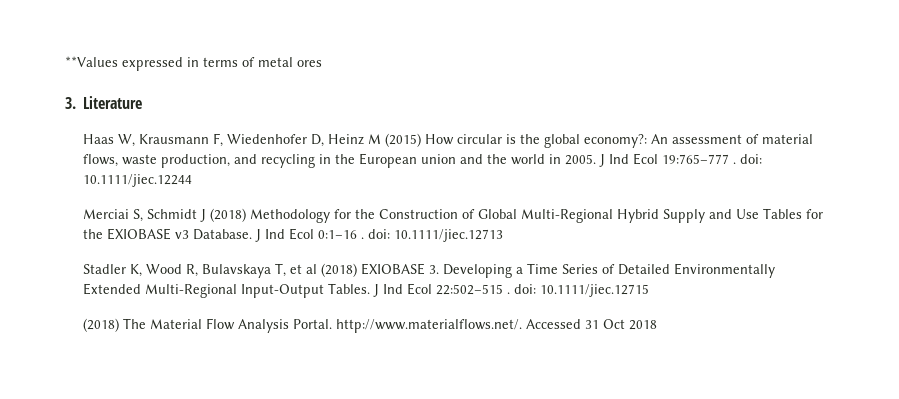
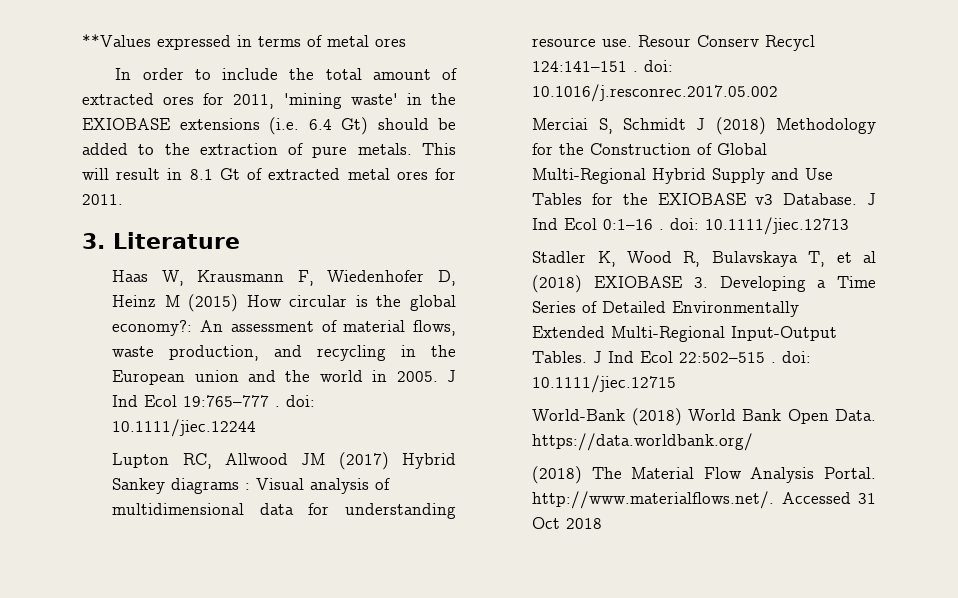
+ In order to include the total amount of extracted ores for 2011, 'mining waste' in the EXIOBASE extensions (i.e. 6.4 Gt) should be added to the extraction of pure metals. This will result in 8.1 Gt of extracted metal ores for 2011.
+ Lupton RC, Allwood JM (2017) Hybrid Sankey diagrams : Visual analysis of multidimensional data for understanding resource use. Resour Conserv Recycl 124:141–151 . doi: 10.1016/j.resconrec.2017.05.002
+ World-Bank (2018) World Bank Open Data. https://data.worldbank.org/

